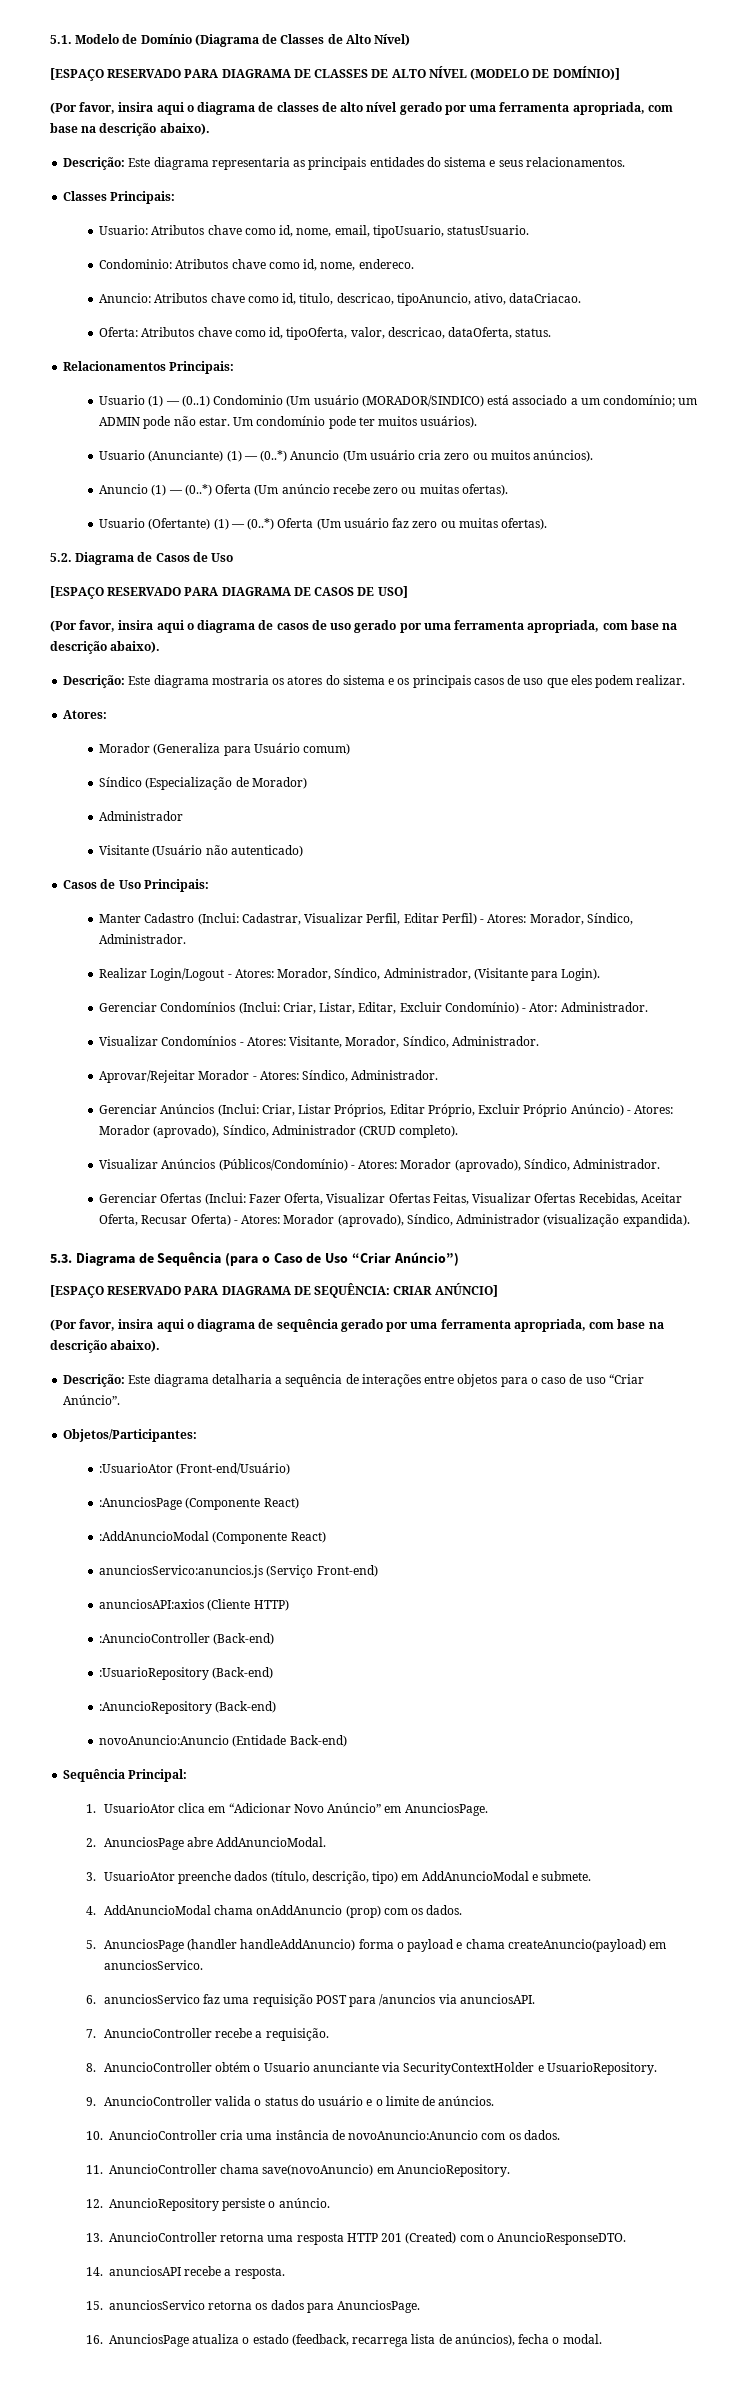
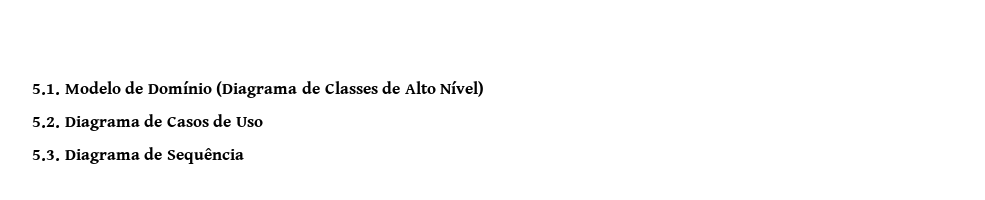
- [ESPAÇO RESERVADO PARA DIAGRAMA DE CLASSES DE ALTO NÍVEL (MODELO DE DOMÍNIO)]
- (Por favor, insira aqui o diagrama de classes de alto nível gerado por uma ferramenta apropriada, com base na descrição abaixo).
- Descrição: Este diagrama representaria as principais entidades do sistema e seus relacionamentos.
- Classes Principais:
- Usuario: Atributos chave como id, nome, email, tipoUsuario, statusUsuario.
- Condominio: Atributos chave como id, nome, endereco.
- Anuncio: Atributos chave como id, titulo, descricao, tipoAnuncio, ativo, dataCriacao.
- Oferta: Atributos chave como id, tipoOferta, valor, descricao, dataOferta, status.
- Relacionamentos Principais:
- Usuario (1) — (0..1) Condominio (Um usuário (MORADOR/SINDICO) está associado a um condomínio; um ADMIN pode não estar. Um condomínio pode ter muitos usuários).
- Usuario (Anunciante) (1) — (0..*) Anuncio (Um usuário cria zero ou muitos anúncios).
- Anuncio (1) — (0..*) Oferta (Um anúncio recebe zero ou muitas ofertas).
- Usuario (Ofertante) (1) — (0..*) Oferta (Um usuário faz zero ou muitas ofertas).
- [ESPAÇO RESERVADO PARA DIAGRAMA DE CASOS DE USO]
- (Por favor, insira aqui o diagrama de casos de uso gerado por uma ferramenta apropriada, com base na descrição abaixo).
- Descrição: Este diagrama mostraria os atores do sistema e os principais casos de uso que eles podem realizar.
- Atores:
- Morador (Generaliza para Usuário comum)
- Síndico (Especialização de Morador)
- Administrador
- Visitante (Usuário não autenticado)
- Casos de Uso Principais:
- Manter Cadastro (Inclui: Cadastrar, Visualizar Perfil, Editar Perfil) - Atores: Morador, Síndico, Administrador.
- Realizar Login/Logout - Atores: Morador, Síndico, Administrador, (Visitante para Login).
- Gerenciar Condomínios (Inclui: Criar, Listar, Editar, Excluir Condomínio) - Ator: Administrador.
- Visualizar Condomínios - Atores: Visitante, Morador, Síndico, Administrador.
- Aprovar/Rejeitar Morador - Atores: Síndico, Administrador.
- Gerenciar Anúncios (Inclui: Criar, Listar Próprios, Editar Próprio, Excluir Próprio Anúncio) - Atores: Morador (aprovado), Síndico, Administrador (CRUD completo).
- Visualizar Anúncios (Públicos/Condomínio) - Atores: Morador (aprovado), Síndico, Administrador.
- Gerenciar Ofertas (Inclui: Fazer Oferta, Visualizar Ofertas Feitas, Visualizar Ofertas Recebidas, Aceitar Oferta, Recusar Oferta) - Atores: Morador (aprovado), Síndico, Administrador (visualização expandida).
- 5.3. Diagrama de Sequência (para o Caso de Uso “Criar Anúncio”)
- [ESPAÇO RESERVADO PARA DIAGRAMA DE SEQUÊNCIA: CRIAR ANÚNCIO]
- (Por favor, insira aqui o diagrama de sequência gerado por uma ferramenta apropriada, com base na descrição abaixo).
- Descrição: Este diagrama detalharia a sequência de interações entre objetos para o caso de uso “Criar Anúncio”.
- Objetos/Participantes:
- :UsuarioAtor (Front-end/Usuário)
- :AnunciosPage (Componente React)
- :AddAnuncioModal (Componente React)
- anunciosServico:anuncios.js (Serviço Front-end)
- anunciosAPI:axios (Cliente HTTP)
- :AnuncioController (Back-end)
- :UsuarioRepository (Back-end)
- :AnuncioRepository (Back-end)
- novoAnuncio:Anuncio (Entidade Back-end)
- Sequência Principal:
- 1. UsuarioAtor clica em “Adicionar Novo Anúncio” em AnunciosPage.
- 2. AnunciosPage abre AddAnuncioModal.
- 3. UsuarioAtor preenche dados (título, descrição, tipo) em AddAnuncioModal e submete.
- 4. AddAnuncioModal chama onAddAnuncio (prop) com os dados.
- 5. AnunciosPage (handler handleAddAnuncio) forma o payload e chama createAnuncio(payload) em anunciosServico.
- 6. anunciosServico faz uma requisição POST para /anuncios via anunciosAPI.
- 7. AnuncioController recebe a requisição.
- 8. AnuncioController obtém o Usuario anunciante via SecurityContextHolder e UsuarioRepository.
- 9. AnuncioController valida o status do usuário e o limite de anúncios.
- 10. AnuncioController cria uma instância de novoAnuncio:Anuncio com os dados.
- 11. AnuncioController chama save(novoAnuncio) em AnuncioRepository.
- 12. AnuncioRepository persiste o anúncio.
- 13. AnuncioController retorna uma resposta HTTP 201 (Created) com o AnuncioResponseDTO.
- 14. anunciosAPI recebe a resposta.
- 15. anunciosServico retorna os dados para AnunciosPage.
- 16. AnunciosPage atualiza o estado (feedback, recarrega lista de anúncios), fecha o modal.
+ 5.3. Diagrama de Sequência

